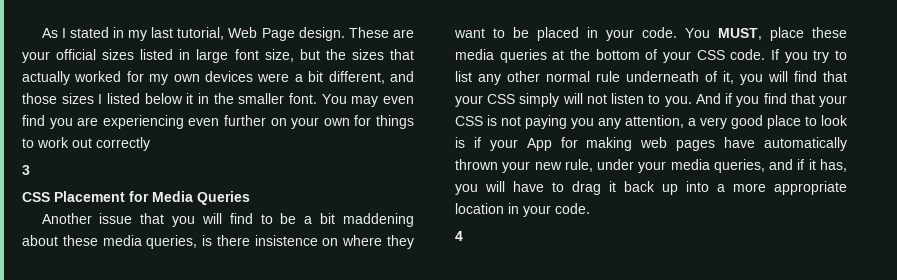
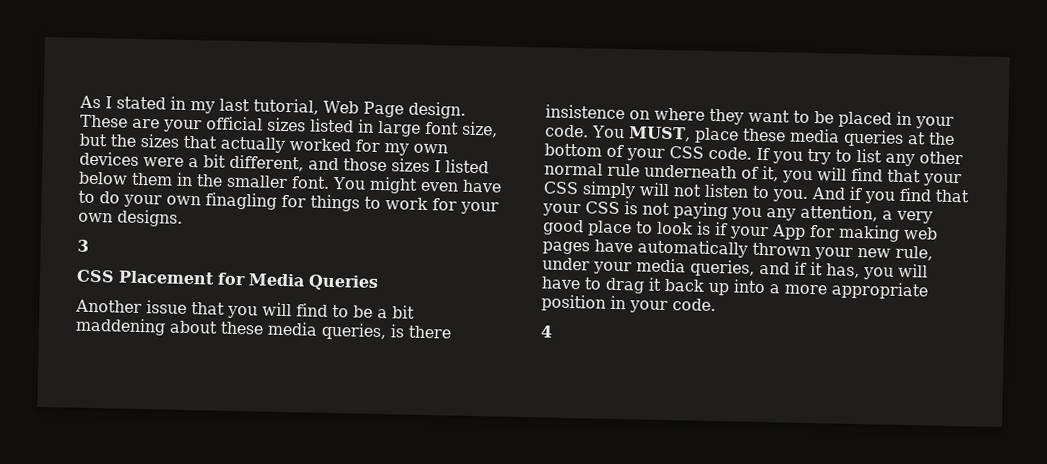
- These are your official sizes listed in large font size, but the sizes that actually worked for my own devices were a bit different, and those sizes I listed below it in the smaller font.
+ These are your official sizes listed in large font size, but the sizes that actually worked for my own devices were a bit different, and those sizes I listed below them in the smaller font.
- You may even find you are experiencing even further on your own for things to work out correctly
+ You might even have to do your own finagling for things to work for your own designs.
- And if you find that your CSS is not paying you any attention, a very good place to look is if your App for making web pages have automatically thrown your new rule, under your media queries, and if it has, you will have to drag it back up into a more appropriate location in your code.
+ And if you find that your CSS is not paying you any attention, a very good place to look is if your App for making web pages have automatically thrown your new rule, under your media queries, and if it has, you will have to drag it back up into a more appropriate position in your code.

